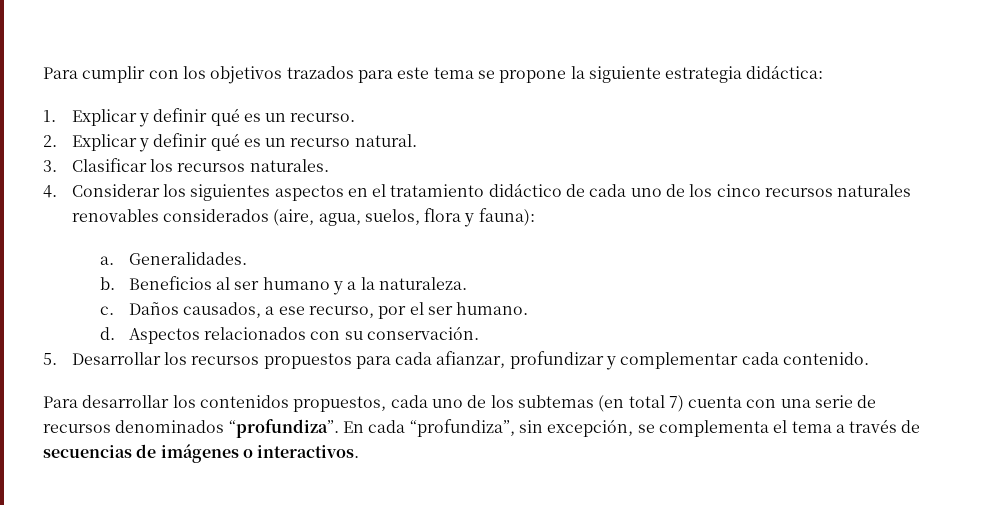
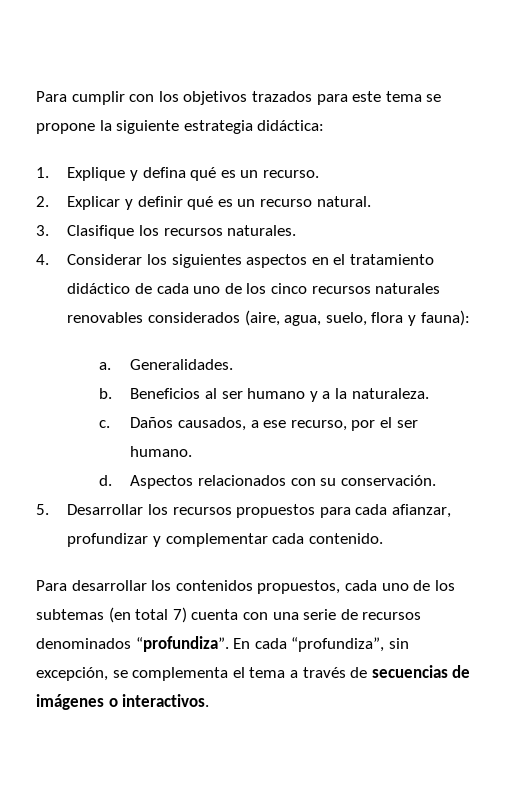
- 1. Explicar y definir qué es un recurso.
+ 1. Explique y defina qué es un recurso.
- 3. Clasificar los recursos naturales.
+ 3. Clasifique los recursos naturales.
- 4. Considerar los siguientes aspectos en el tratamiento didáctico de cada uno de los cinco recursos naturales renovables considerados (aire, agua, suelos, flora y fauna):
+ 4. Considerar los siguientes aspectos en el tratamiento didáctico de cada uno de los cinco recursos naturales renovables considerados (aire, agua, suelo, flora y fauna):

